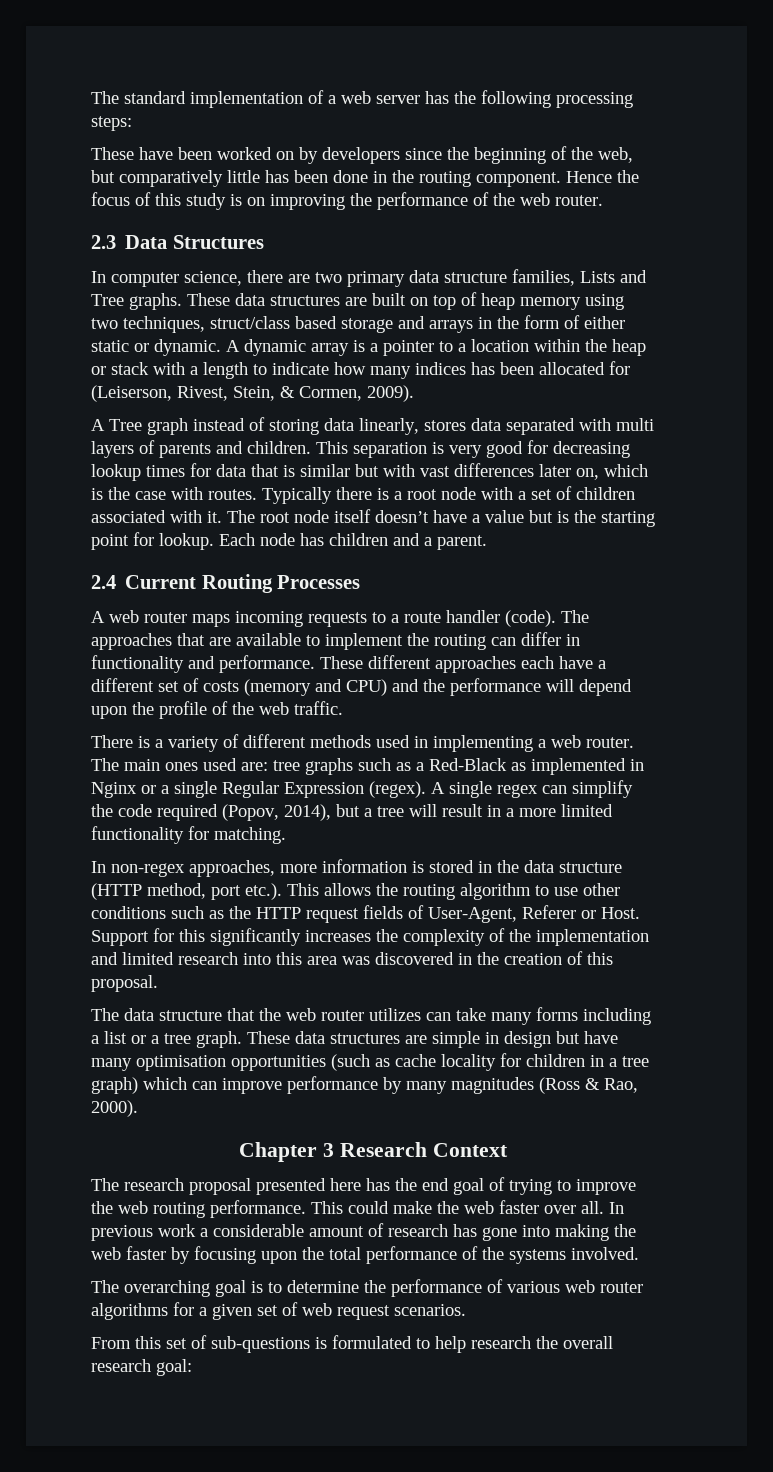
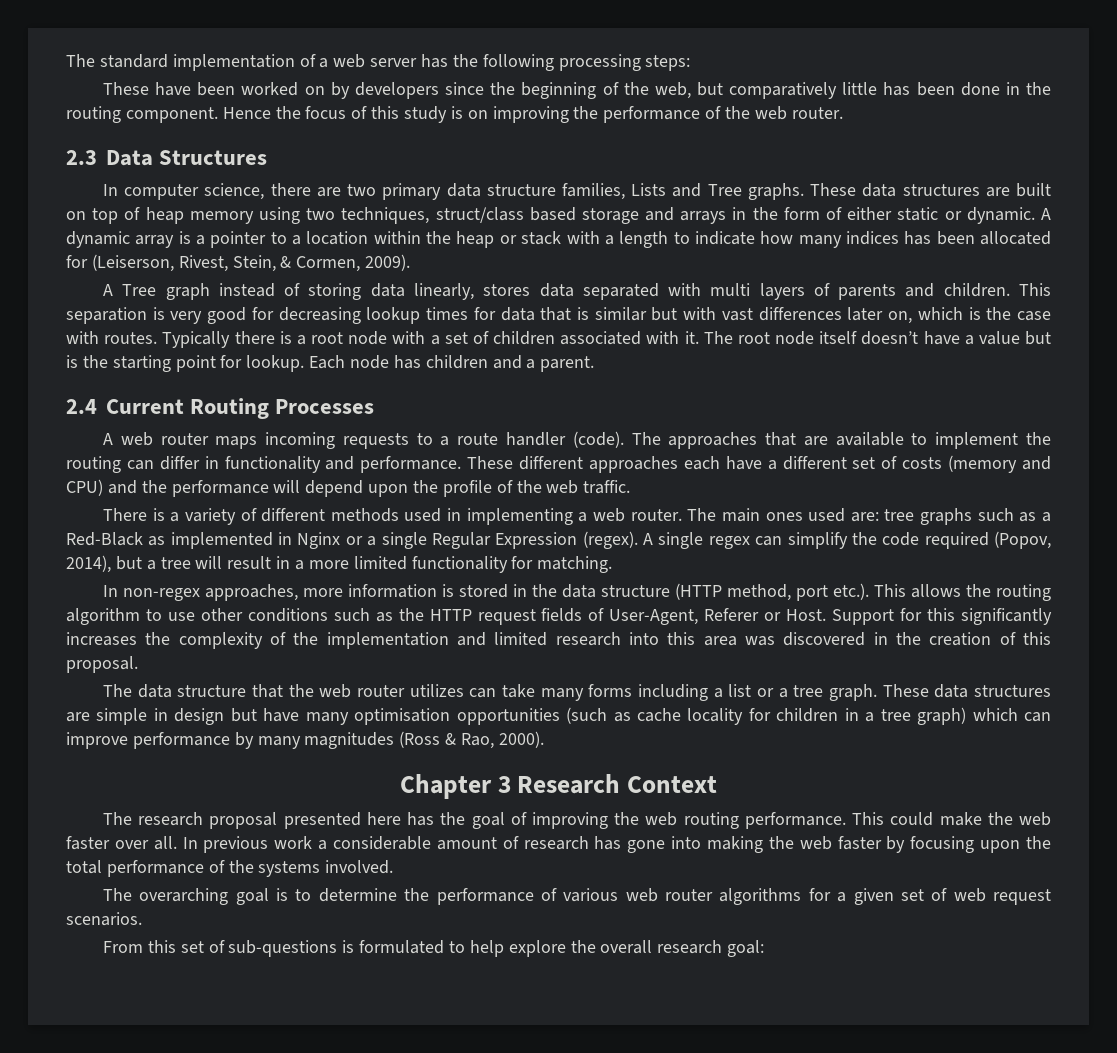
- The research proposal presented here has the end goal of trying to improve the web routing performance.
+ The research proposal presented here has the goal of improving the web routing performance.
- From this set of sub-questions is formulated to help research the overall research goal:
+ From this set of sub-questions is formulated to help explore the overall research goal:

